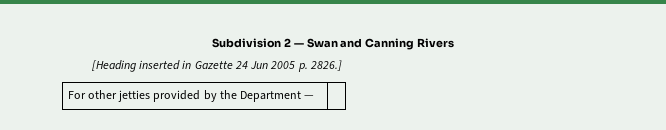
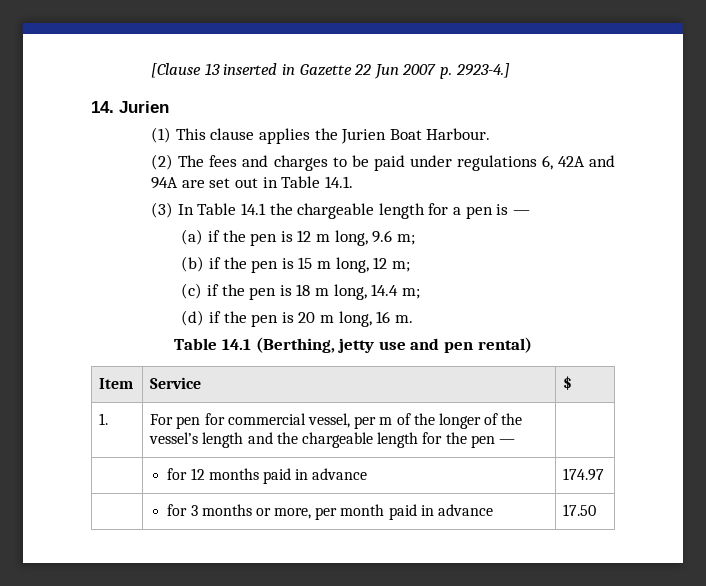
- Subdivision 2 — Swan and Canning Rivers
- [Heading inserted in Gazette 24 Jun 2005 p. 2826.]
- For other jetties provided by the Department — |
+ [Clause 13 inserted in Gazette 22 Jun 2007 p. 2923-4.]
+ 14. Jurien
+ (1) This clause applies the Jurien Boat Harbour.
+ (2) The fees and charges to be paid under regulations 6, 42A and 94A are set out in Table 14.1.
+ (3) In Table 14.1 the chargeable length for a pen is —
+ (a) if the pen is 12 m long, 9.6 m;
+ (b) if the pen is 15 m long, 12 m;
+ (c) if the pen is 18 m long, 14.4 m;
+ (d) if the pen is 20 m long, 16 m.
+ Table 14.1 (Berthing, jetty use and pen rental)
+ Item | Service | $
+ 1. | For pen for commercial vessel, per m of the longer of the vessel’s length and the chargeable length for the pen — |
+ | for 12 months paid in advance | 174.97
+ | for 3 months or more, per month paid in advance | 17.50

